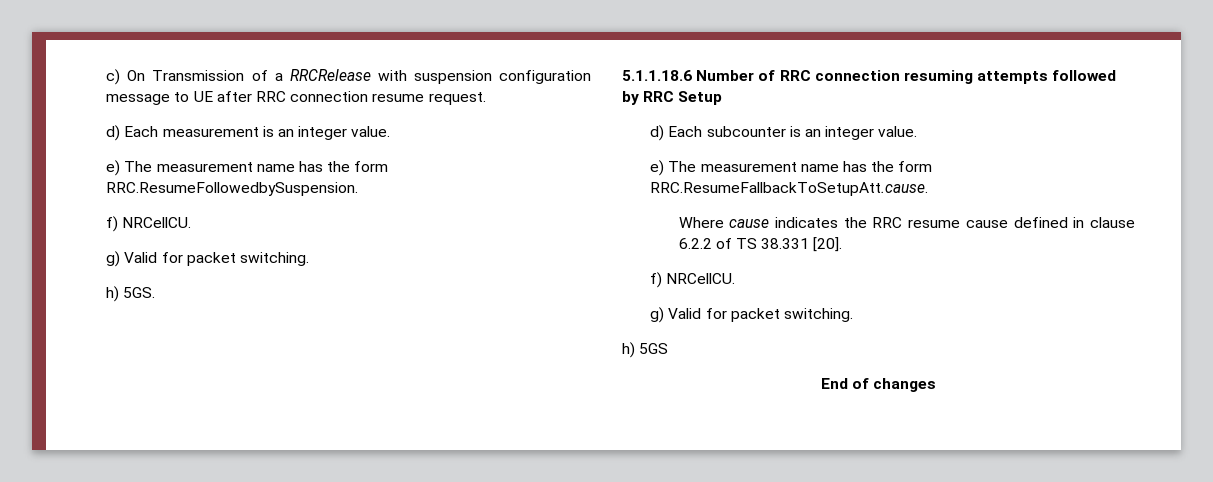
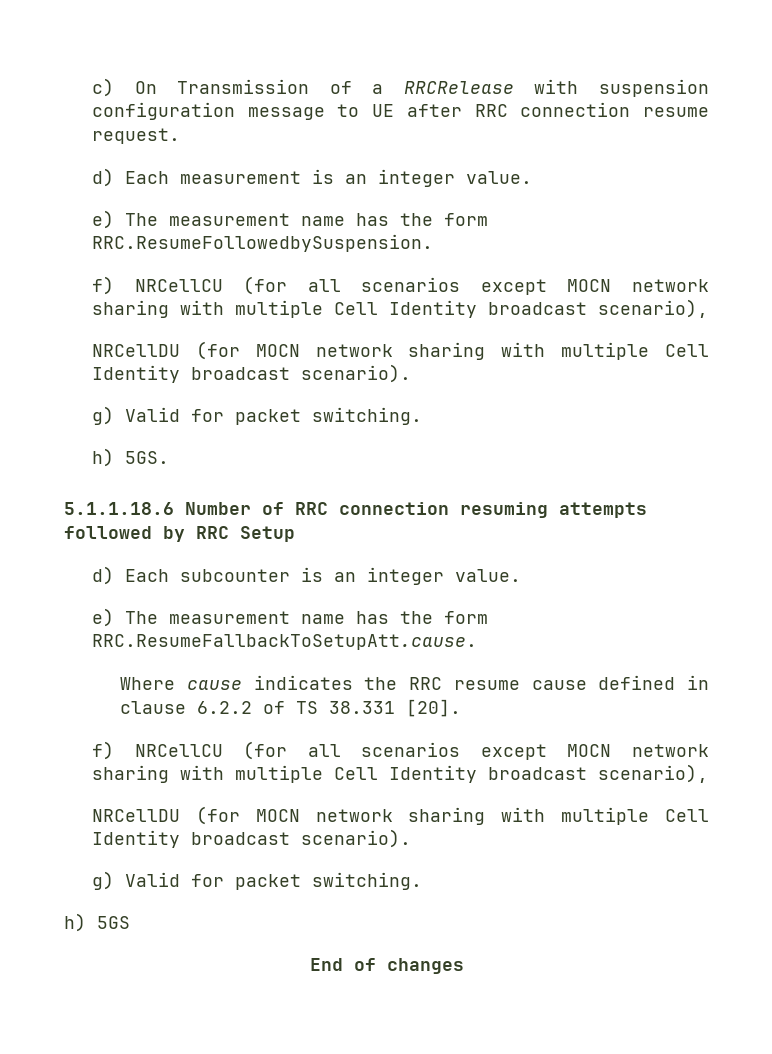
  e) The measurement name has the form RRC.ResumeFollowedbySuspension.
- f) NRCellCU.
+ f) NRCellCU (for all scenarios except MOCN network sharing with multiple Cell Identity broadcast scenario),
+ NRCellDU (for MOCN network sharing with multiple Cell Identity broadcast scenario).
  Where cause indicates the RRC resume cause defined in clause 6.2.2 of TS 38.331 [20].
- f) NRCellCU.
+ f) NRCellCU (for all scenarios except MOCN network sharing with multiple Cell Identity broadcast scenario),
+ NRCellDU (for MOCN network sharing with multiple Cell Identity broadcast scenario).

